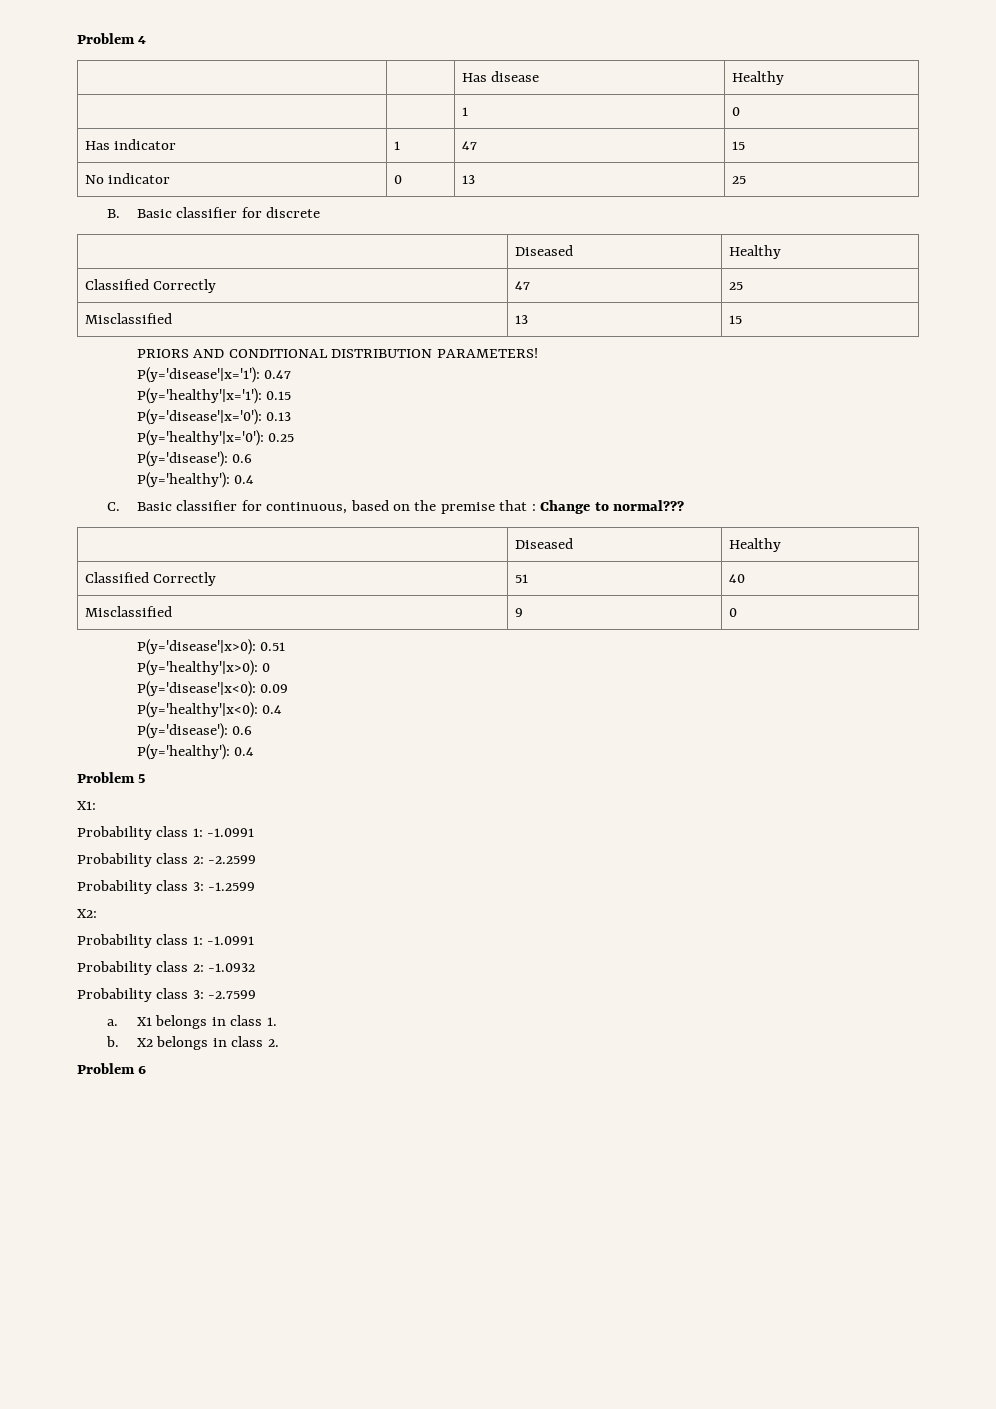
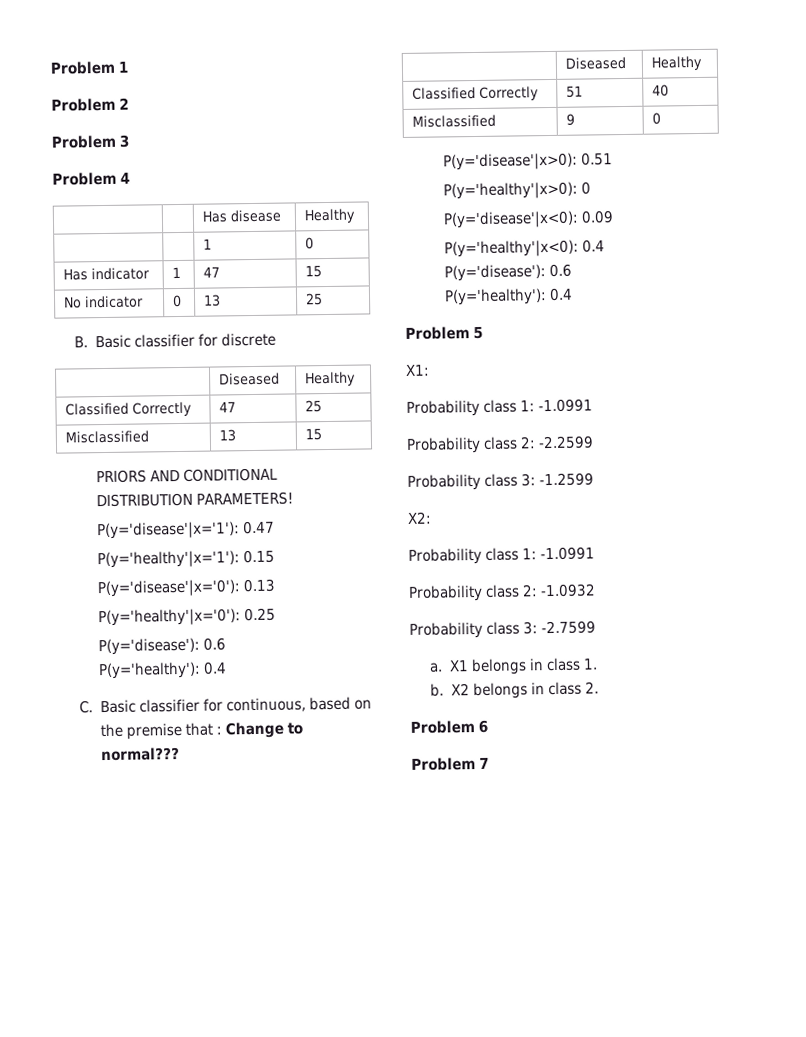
+ Problem 1
+ Problem 2
+ Problem 3
+ Problem 7

